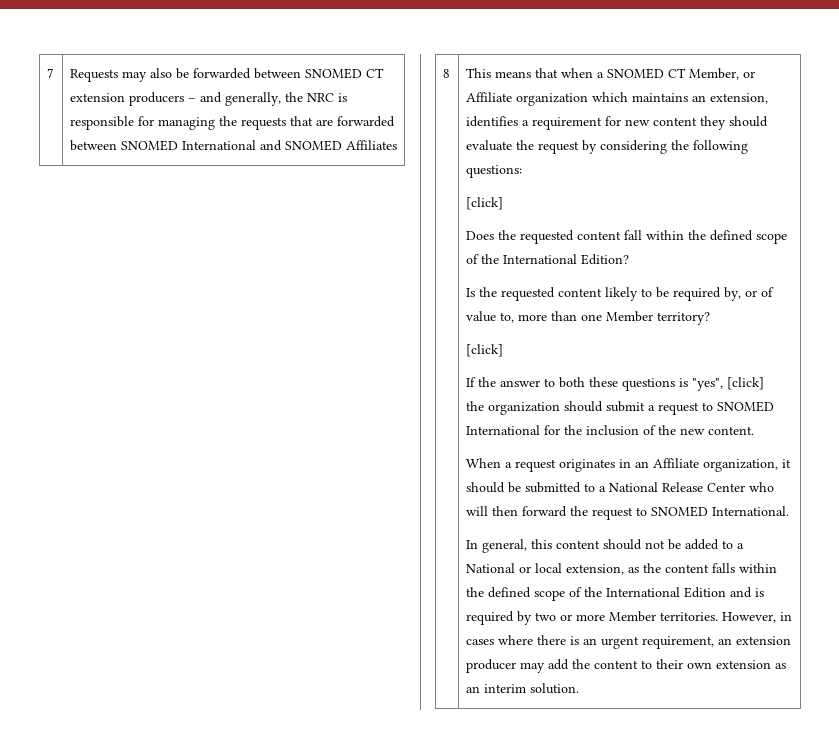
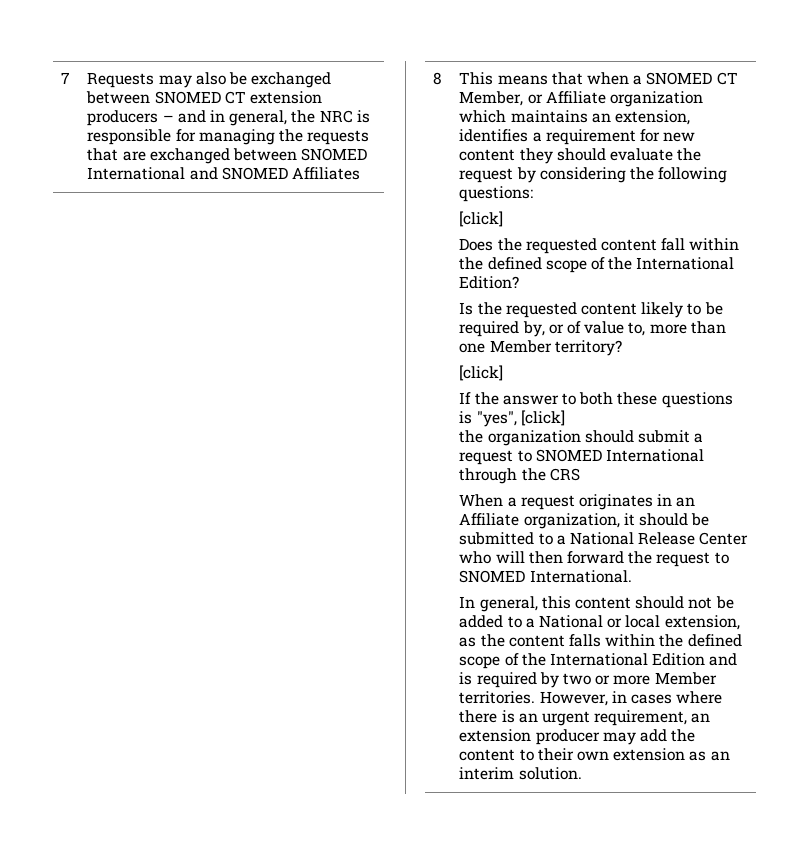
- 7 | Requests may also be forwarded between SNOMED CT extension producers – and generally, the NRC is responsible for managing the requests that are forwarded between SNOMED International and SNOMED Affiliates
+ 7 | Requests may also be exchanged between SNOMED CT extension producers – and in general, the NRC is responsible for managing the requests that are exchanged between SNOMED International and SNOMED Affiliates
- the organization should submit a request to SNOMED International for the inclusion of the new content.
+ the organization should submit a request to SNOMED International through the CRS

